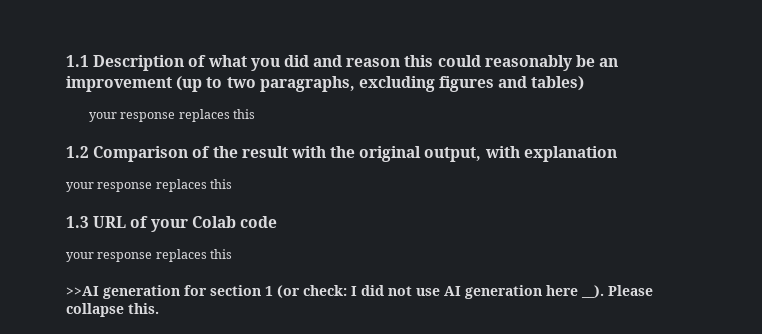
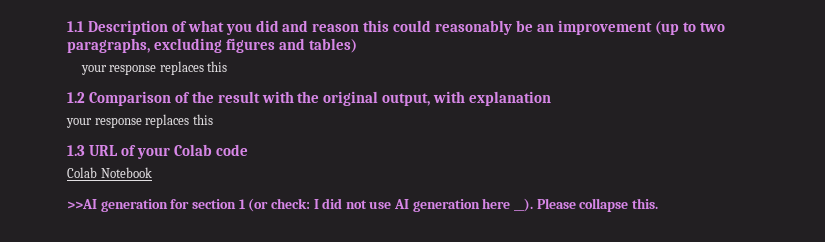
  1.3 URL of your Colab code
- your response replaces this
+ Colab Notebook

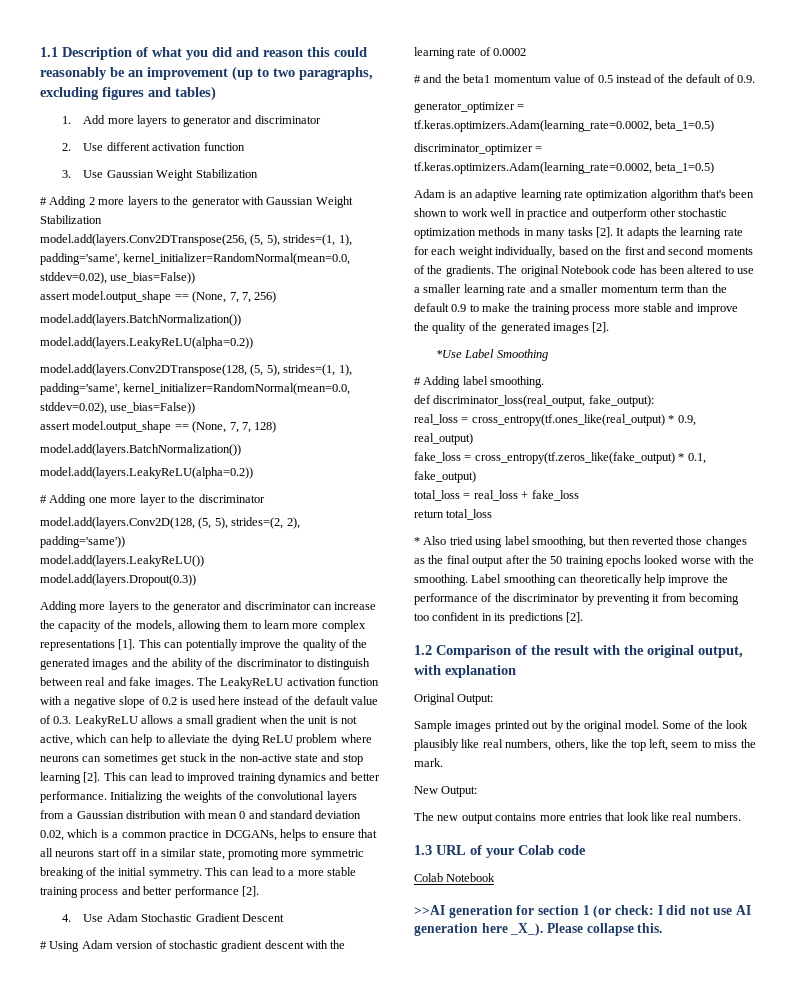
  1.1 Description of what you did and reason this could reasonably be an improvement (up to two paragraphs, excluding figures and tables)
- your response replaces this
+ 1. Add more layers to generator and discriminator
+ 2. Use different activation function
+ 3. Use Gaussian Weight Stabilization
+ # Adding 2 more layers to the generator with Gaussian Weight Stabilization
+ model.add(layers.Conv2DTranspose(256, (5, 5), strides=(1, 1), padding='same', kernel_initializer=RandomNormal(mean=0.0, stddev=0.02), use_bias=False))
+ assert model.output_shape == (None, 7, 7, 256)
+ model.add(layers.BatchNormalization())
+ model.add(layers.LeakyReLU(alpha=0.2))
+ model.add(layers.Conv2DTranspose(128, (5, 5), strides=(1, 1), padding='same', kernel_initializer=RandomNormal(mean=0.0, stddev=0.02), use_bias=False))
+ assert model.output_shape == (None, 7, 7, 128)
+ model.add(layers.BatchNormalization())
+ model.add(layers.LeakyReLU(alpha=0.2))
+ # Adding one more layer to the discriminator
+ model.add(layers.Conv2D(128, (5, 5), strides=(2, 2), padding='same'))
+ model.add(layers.LeakyReLU())
+ model.add(layers.Dropout(0.3))
+ Adding more layers to the generator and discriminator can increase the capacity of the models, allowing them to learn more complex representations [1]. This can potentially improve the quality of the generated images and the ability of the discriminator to distinguish between real and fake images. The LeakyReLU activation function with a negative slope of 0.2 is used here instead of the default value of 0.3. LeakyReLU allows a small gradient when the unit is not active, which can help to alleviate the dying ReLU problem where neurons can sometimes get stuck in the non-active state and stop learning [2]. This can lead to improved training dynamics and better performance. Initializing the weights of the convolutional layers from a Gaussian distribution with mean 0 and standard deviation 0.02, which is a common practice in DCGANs, helps to ensure that all neurons start off in a similar state, promoting more symmetric breaking of the initial symmetry. This can lead to a more stable training process and better performance [2].
+ 4. Use Adam Stochastic Gradient Descent
+ # Using Adam version of stochastic gradient descent with the learning rate of 0.0002
+ # and the beta1 momentum value of 0.5 instead of the default of 0.9.
+ generator_optimizer = tf.keras.optimizers.Adam(learning_rate=0.0002, beta_1=0.5)
+ discriminator_optimizer = tf.keras.optimizers.Adam(learning_rate=0.0002, beta_1=0.5)
+ Adam is an adaptive learning rate optimization algorithm that's been shown to work well in practice and outperform other stochastic optimization methods in many tasks [2]. It adapts the learning rate for each weight individually, based on the first and second moments of the gradients. The original Notebook code has been altered to use a smaller learning rate and a smaller momentum term than the default 0.9 to make the training process more stable and improve the quality of the generated images [2].
+ *Use Label Smoothing
+ # Adding label smoothing.
+ def discriminator_loss(real_output, fake_output):
+ real_loss = cross_entropy(tf.ones_like(real_output) * 0.9, real_output)
+ fake_loss = cross_entropy(tf.zeros_like(fake_output) * 0.1, fake_output)
+ total_loss = real_loss + fake_loss
+ return total_loss
+ * Also tried using label smoothing, but then reverted those changes as the final output after the 50 training epochs looked worse with the smoothing. Label smoothing can theoretically help improve the performance of the discriminator by preventing it from becoming too confident in its predictions [2].
  1.2 Comparison of the result with the original output, with explanation
- your response replaces this
+ Original Output:
+ Sample images printed out by the original model. Some of the look plausibly like real numbers, others, like the top left, seem to miss the mark.
+ New Output:
+ The new output contains more entries that look like real numbers.
- >>AI generation for section 1 (or check: I did not use AI generation here __).
+ >>AI generation for section 1 (or check: I did not use AI generation here _X_).

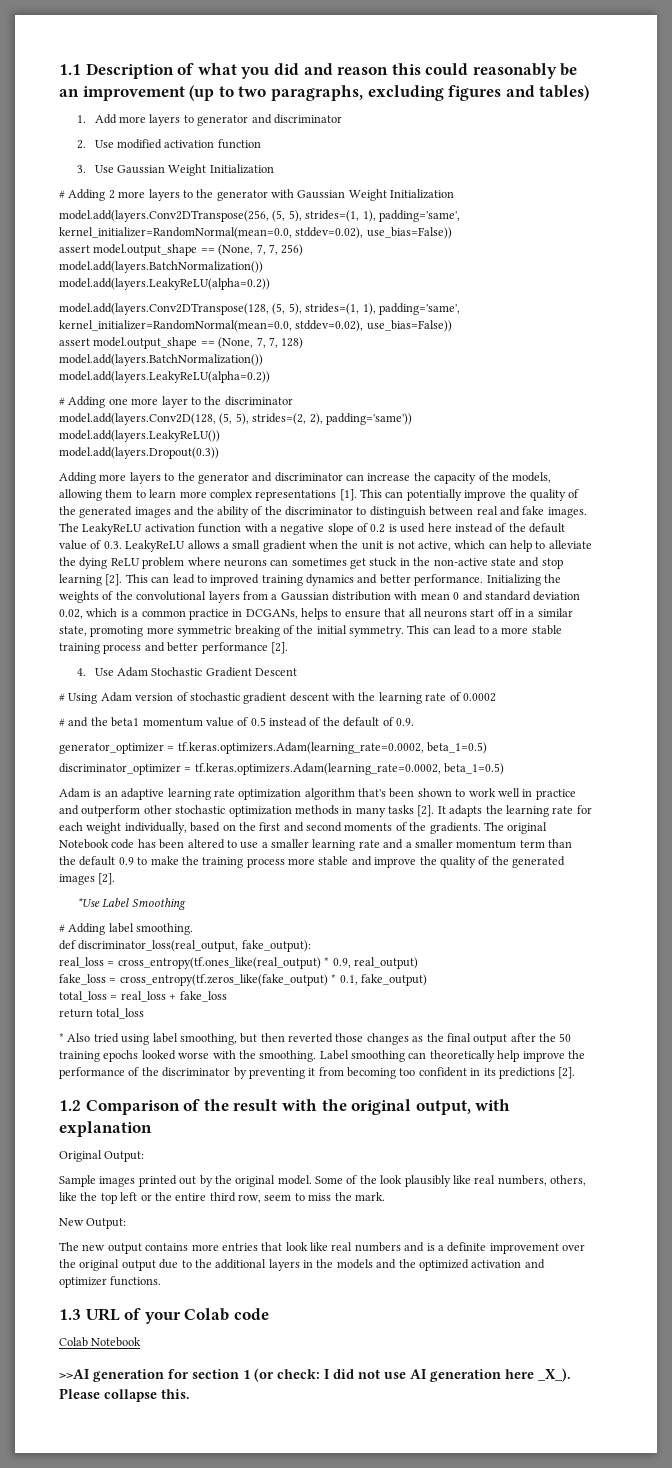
- 2. Use different activation function
+ 2. Use modified activation function
- 3. Use Gaussian Weight Stabilization
+ 3. Use Gaussian Weight Initialization
- # Adding 2 more layers to the generator with Gaussian Weight Stabilization
+ # Adding 2 more layers to the generator with Gaussian Weight Initialization
- Some of the look plausibly like real numbers, others, like the top left, seem to miss the mark.
+ Some of the look plausibly like real numbers, others, like the top left or the entire third row, seem to miss the mark.
- The new output contains more entries that look like real numbers.
+ The new output contains more entries that look like real numbers and is a definite improvement over the original output due to the additional layers in the models and the optimized activation and optimizer functions.

